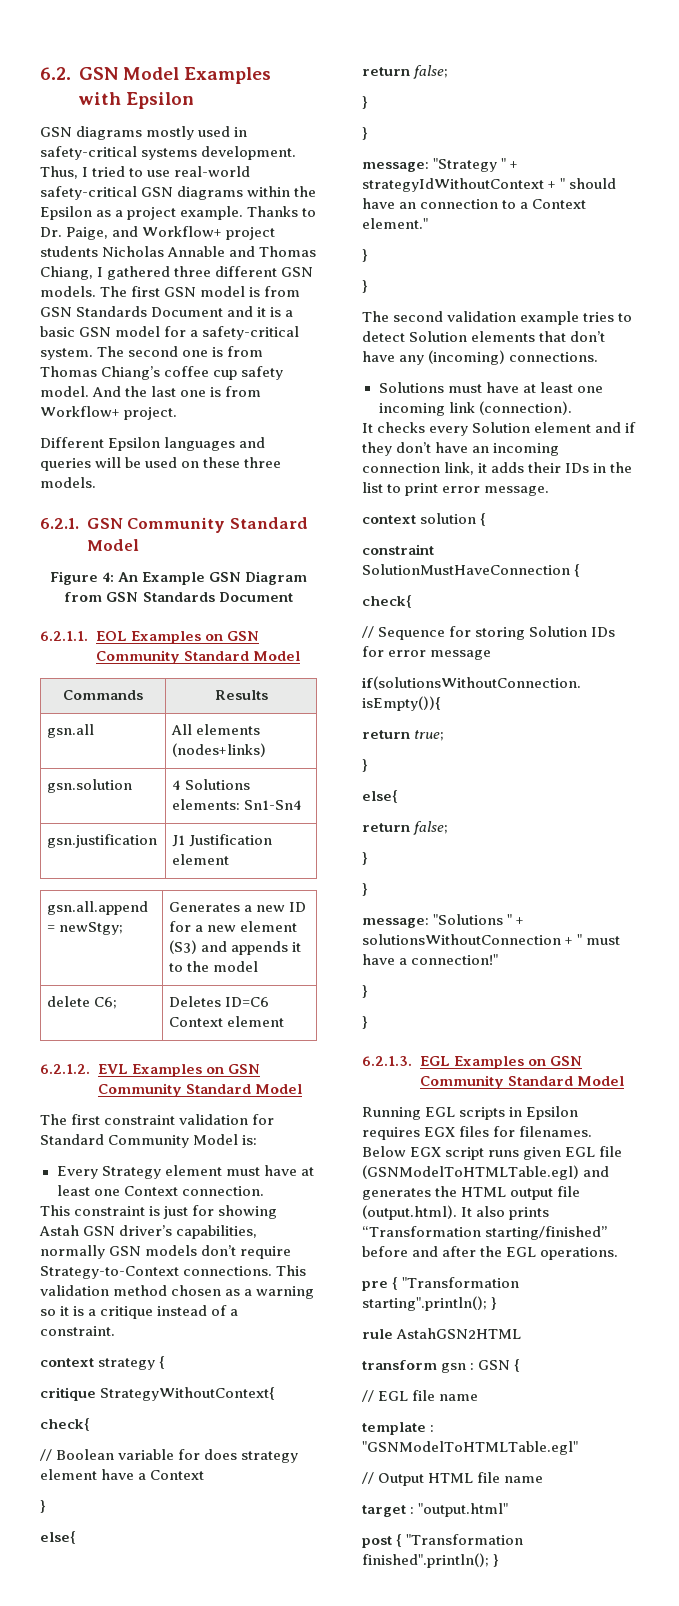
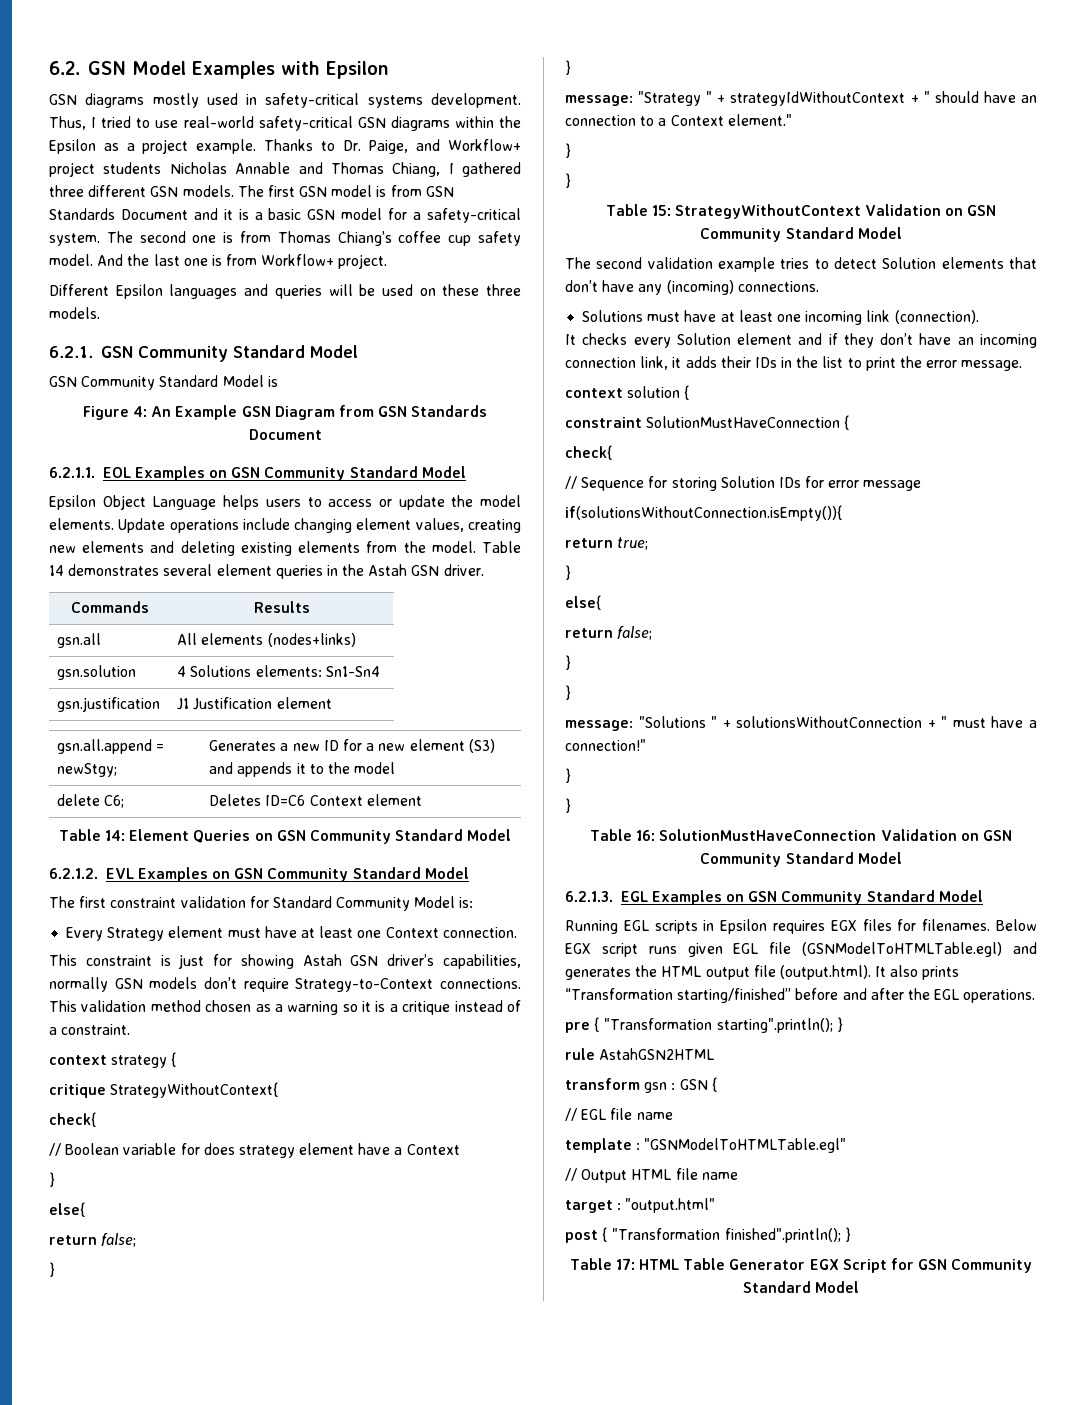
+ GSN Community Standard Model is
+ Epsilon Object Language helps users to access or update the model elements. Update operations include changing element values, creating new elements and deleting existing elements from the model. Table 14 demonstrates several element queries in the Astah GSN driver.
+ Table 14: Element Queries on GSN Community Standard Model
+ Table 15: StrategyWithoutContext Validation on GSN Community Standard Model
- It checks every Solution element and if they don’t have an incoming connection link, it adds their IDs in the list to print error message.
+ It checks every Solution element and if they don’t have an incoming connection link, it adds their IDs in the list to print the error message.
+ Table 16: SolutionMustHaveConnection Validation on GSN Community Standard Model
+ Table 17: HTML Table Generator EGX Script for GSN Community Standard Model

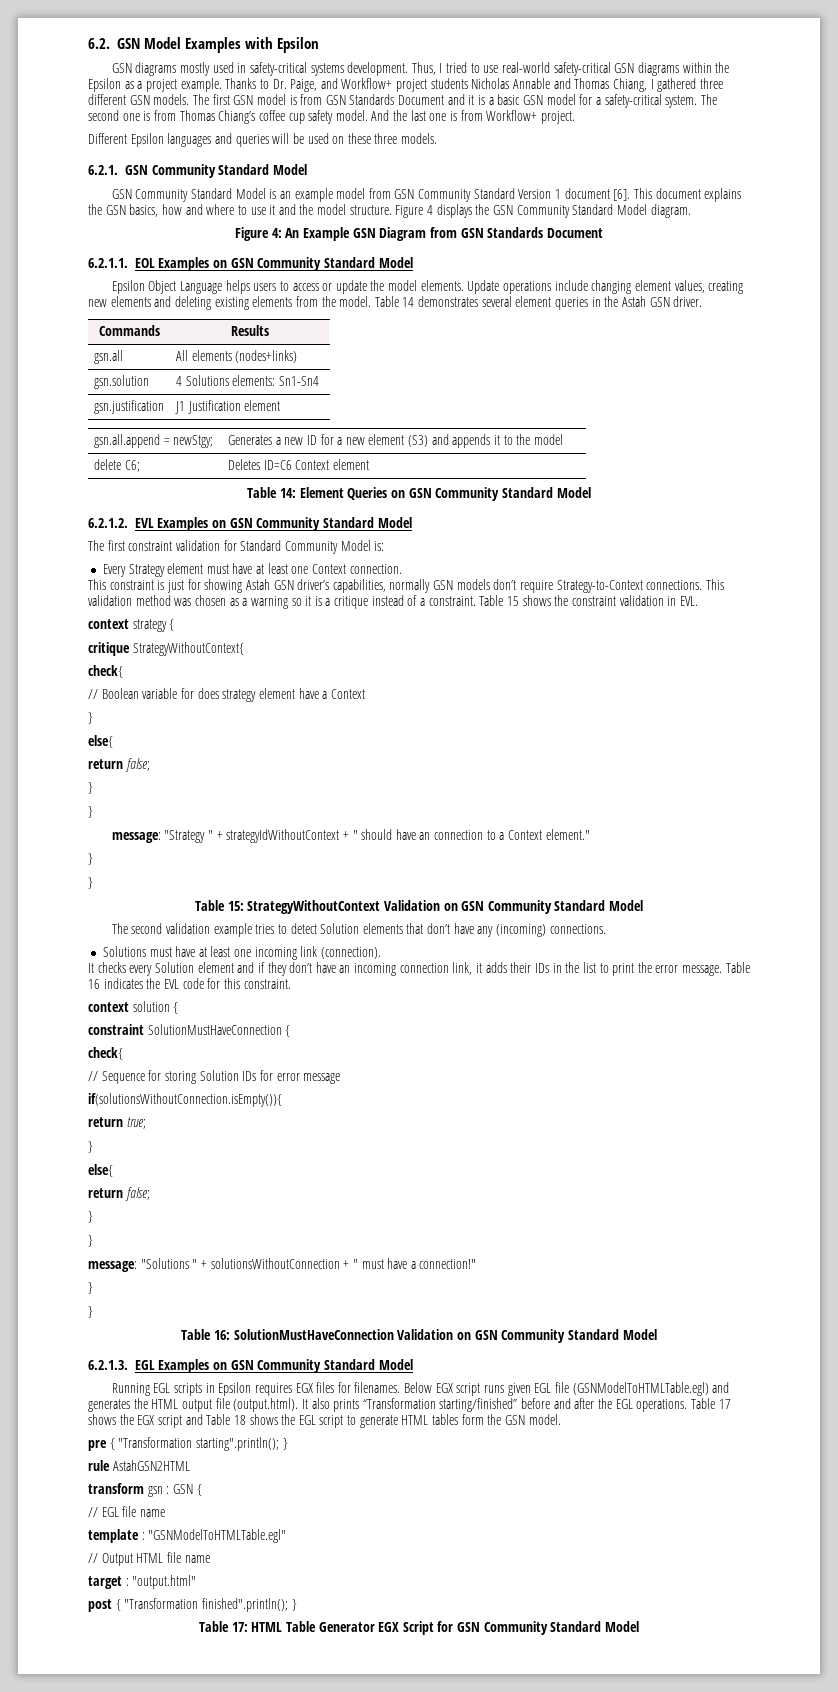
- GSN Community Standard Model is
+ GSN Community Standard Model is an example model from GSN Community Standard Version 1 document [6]. This document explains the GSN basics, how and where to use it and the model structure. Figure 4 displays the GSN Community Standard Model diagram.
- This validation method chosen as a warning so it is a critique instead of a constraint.
+ This validation method was chosen as a warning so it is a critique instead of a constraint. Table 15 shows the constraint validation in EVL.
+ Table 16 indicates the EVL code for this constraint.
+ Table 17 shows the EGX script and Table 18 shows the EGL script to generate HTML tables form the GSN model.

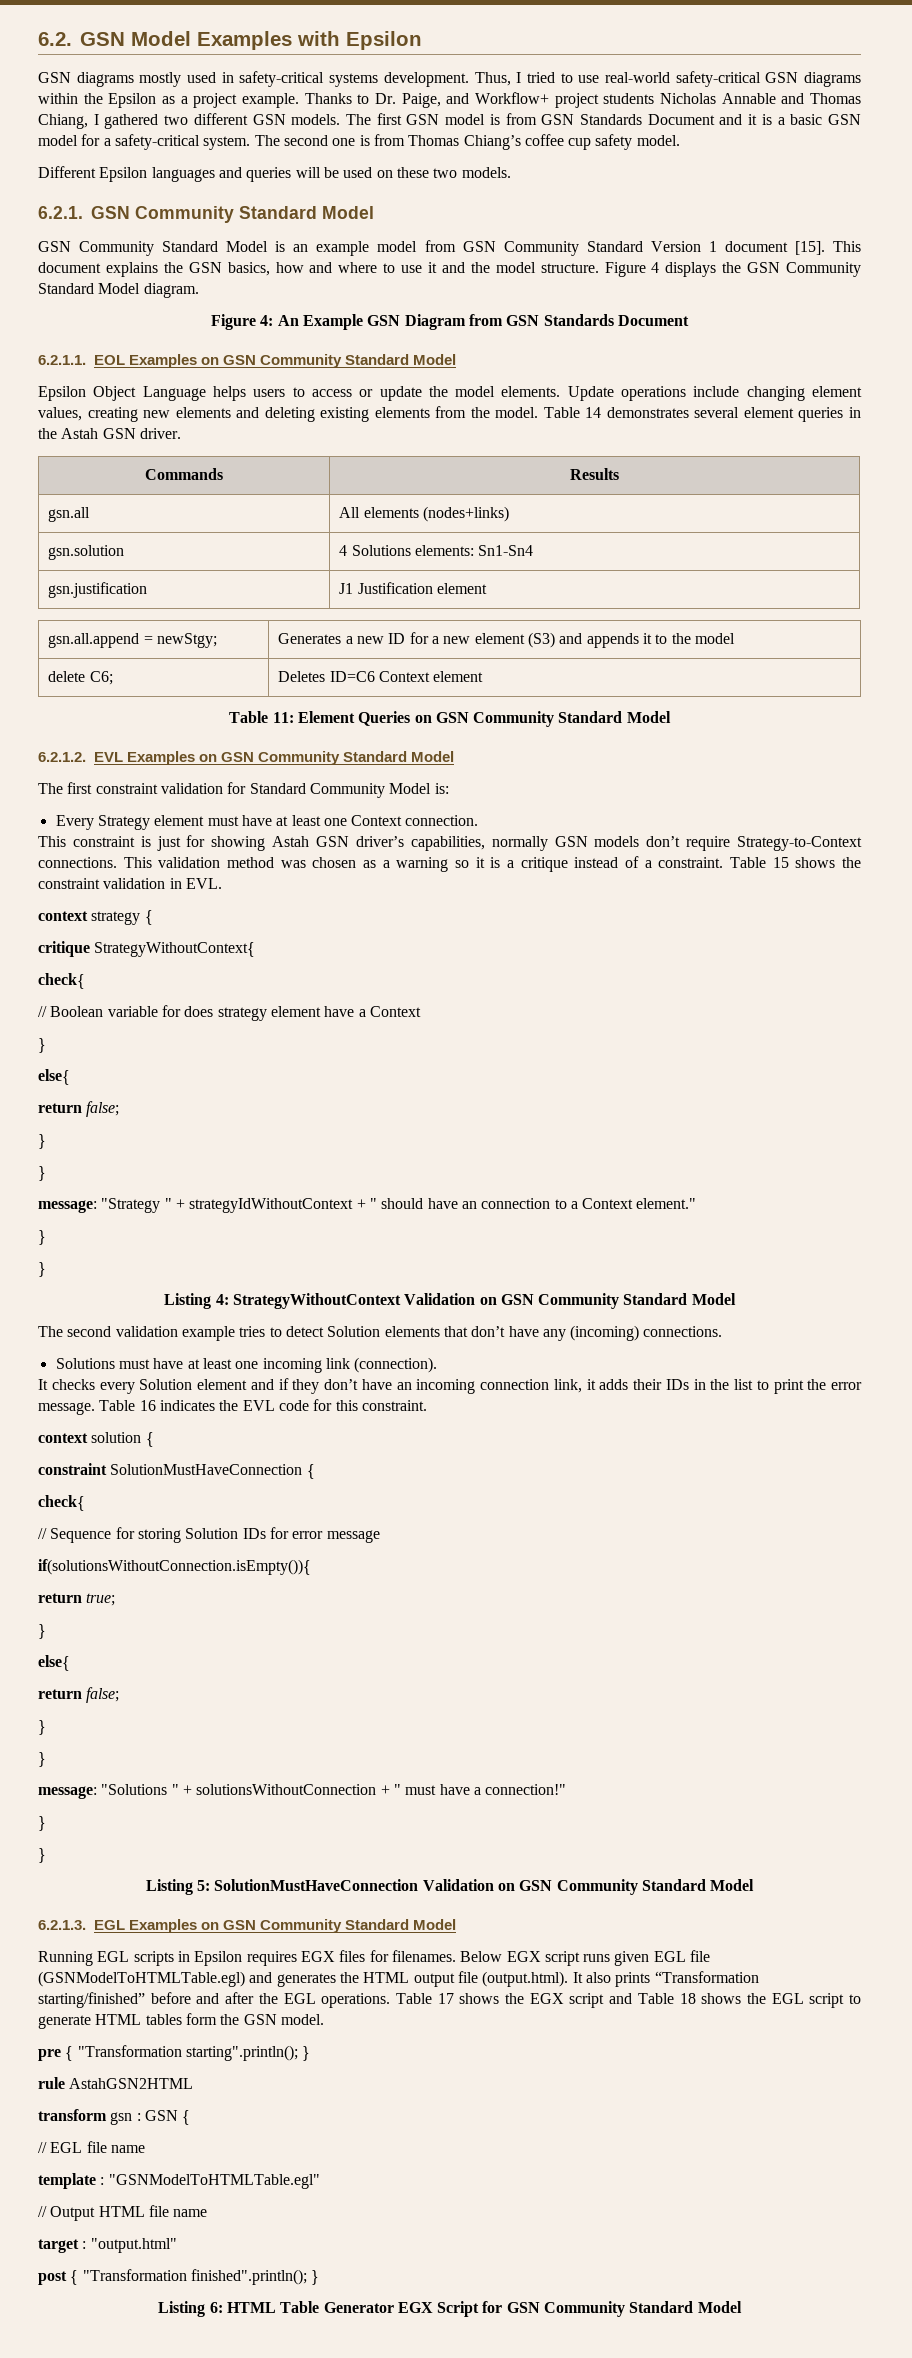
- Thanks to Dr. Paige, and Workflow+ project students Nicholas Annable and Thomas Chiang, I gathered three different GSN models.
+ Thanks to Dr. Paige, and Workflow+ project students Nicholas Annable and Thomas Chiang, I gathered two different GSN models.
- And the last one is from Workflow+ project.
- Different Epsilon languages and queries will be used on these three models.
+ Different Epsilon languages and queries will be used on these two models.
- GSN Community Standard Model is an example model from GSN Community Standard Version 1 document [6].
+ GSN Community Standard Model is an example model from GSN Community Standard Version 1 document [15].
- Table 14: Element Queries on GSN Community Standard Model
+ Table 11: Element Queries on GSN Community Standard Model
- Table 15: StrategyWithoutContext Validation on GSN Community Standard Model
+ Listing 4: StrategyWithoutContext Validation on GSN Community Standard Model
- Table 16: SolutionMustHaveConnection Validation on GSN Community Standard Model
+ Listing 5: SolutionMustHaveConnection Validation on GSN Community Standard Model
- Table 17: HTML Table Generator EGX Script for GSN Community Standard Model
+ Listing 6: HTML Table Generator EGX Script for GSN Community Standard Model

